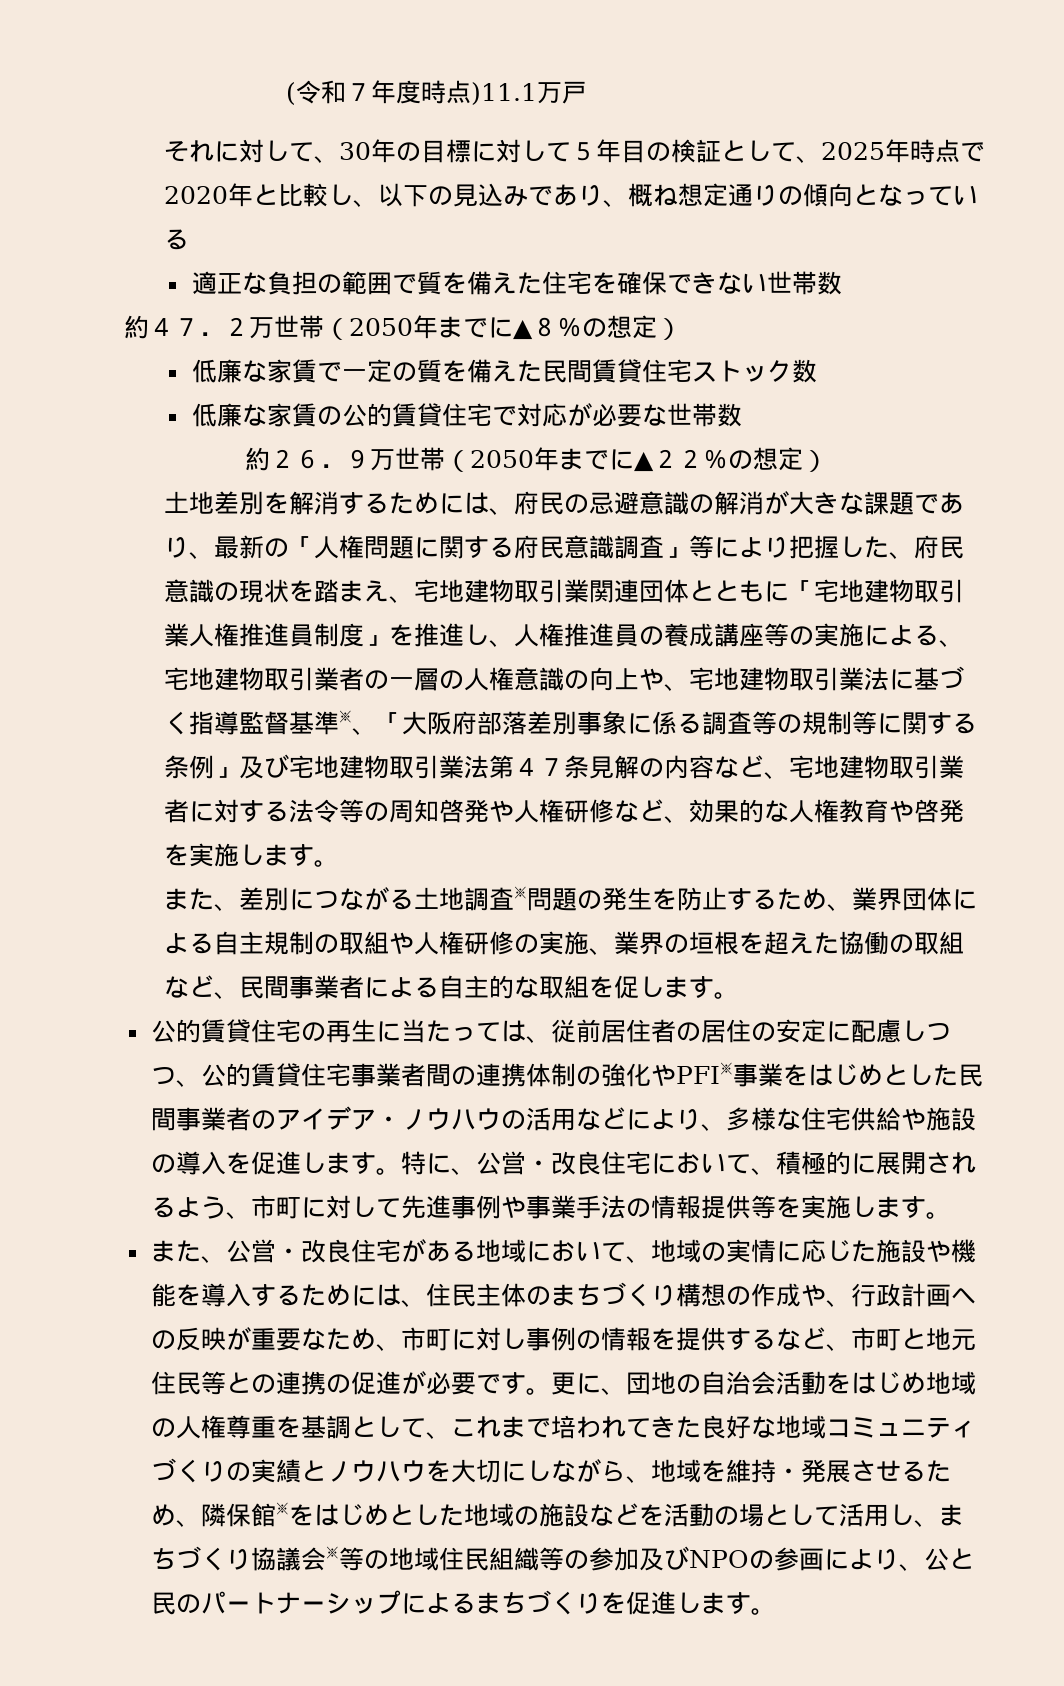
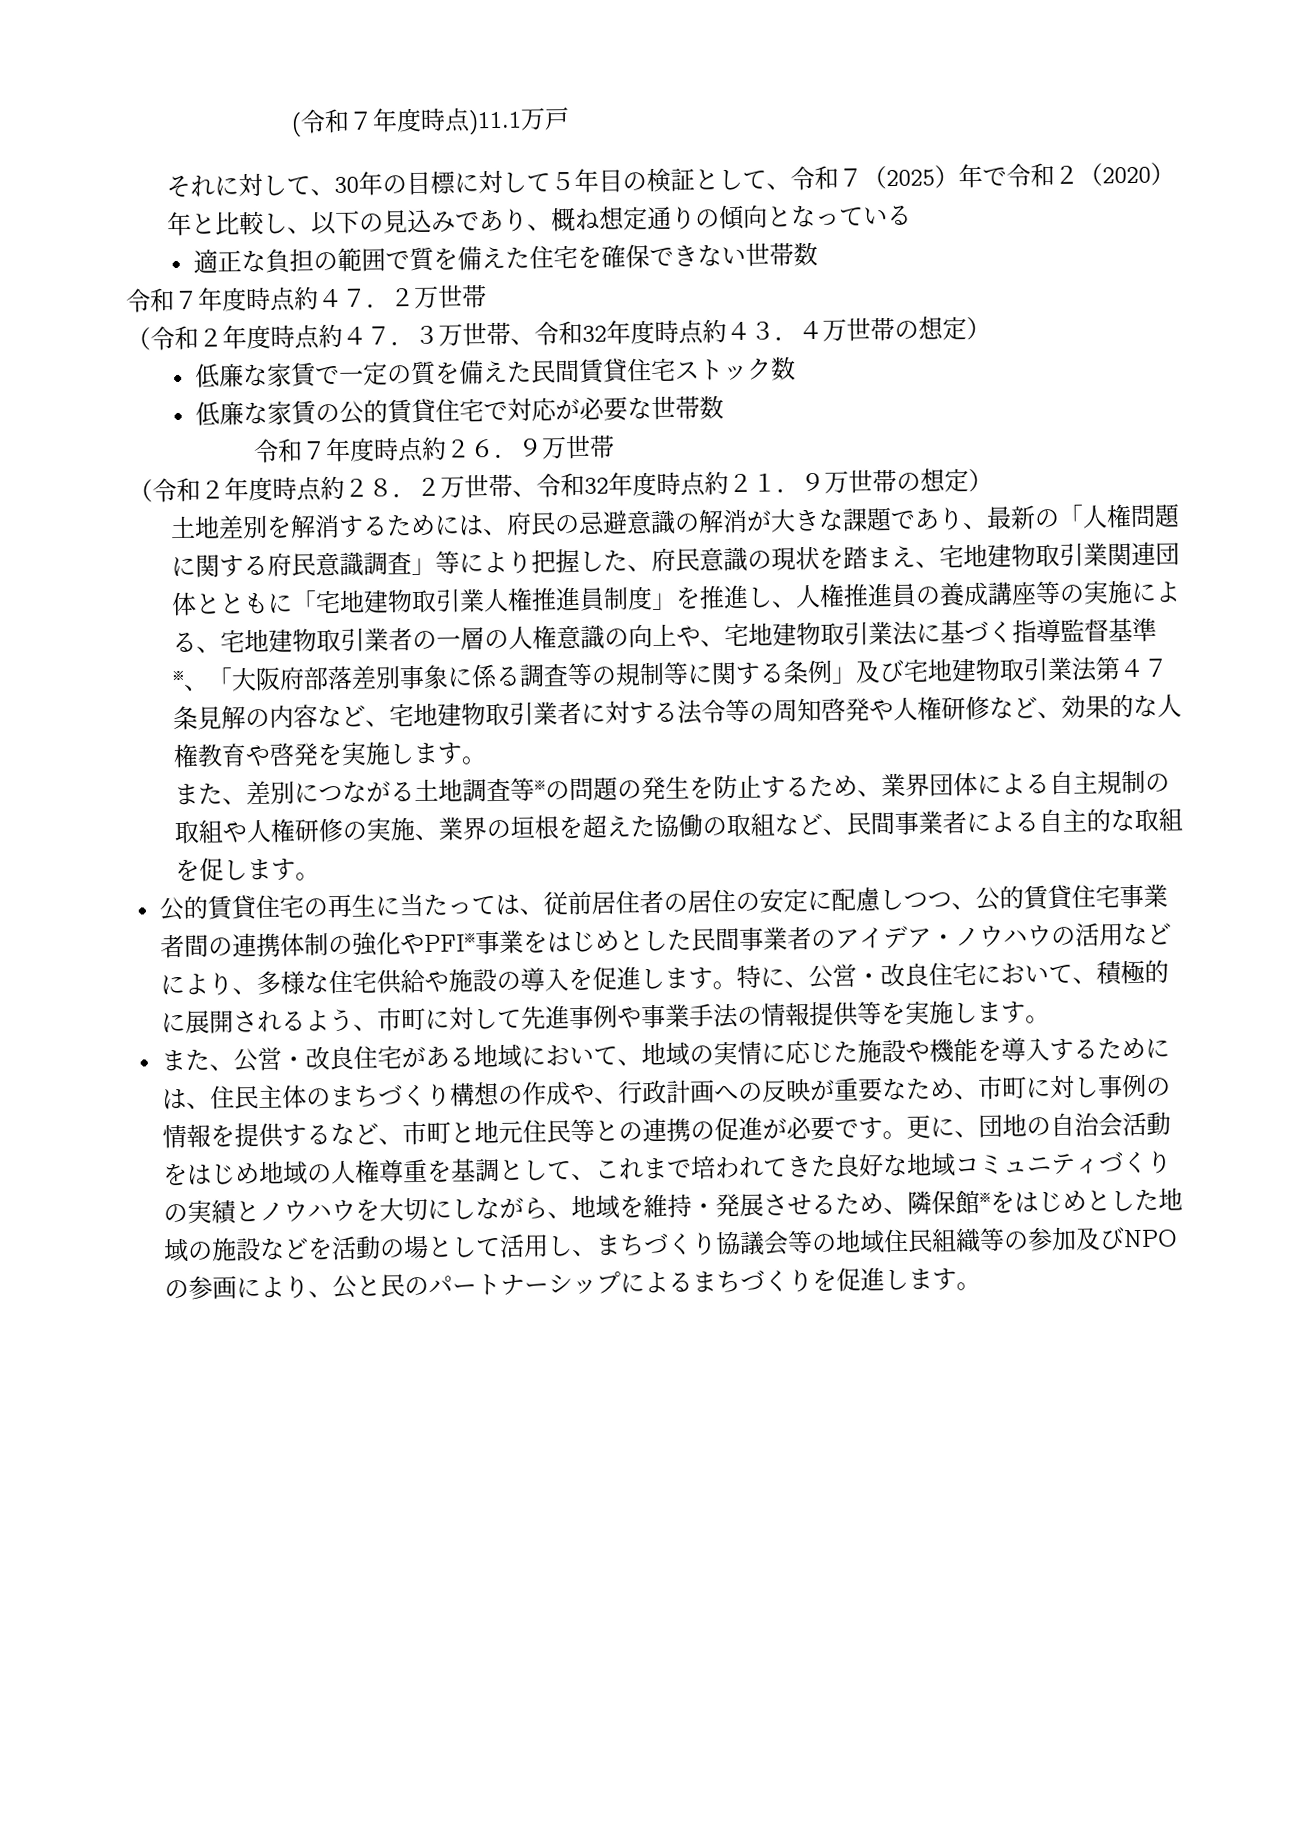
- それに対して、30年の目標に対して５年目の検証として、2025年時点で2020年と比較し、以下の見込みであり、概ね想定通りの傾向となっている
+ それに対して、30年の目標に対して５年目の検証として、令和７（2025）年で令和２（2020）年と比較し、以下の見込みであり、概ね想定通りの傾向となっている
- 約４７．２万世帯（2050年までに▲８％の想定）
+ 令和７年度時点約４７．２万世帯
+ （令和２年度時点約４７．３万世帯、令和32年度時点約４３．４万世帯の想定）
- 約２６．９万世帯（2050年までに▲２２％の想定）
+ 令和７年度時点約２６．９万世帯
+ （令和２年度時点約２８．２万世帯、令和32年度時点約２１．９万世帯の想定）
- また、差別につながる土地調査※問題の発生を防止するため、業界団体による自主規制の取組や人権研修の実施、業界の垣根を超えた協働の取組など、民間事業者による自主的な取組を促します。
+ また、差別につながる土地調査等※の問題の発生を防止するため、業界団体による自主規制の取組や人権研修の実施、業界の垣根を超えた協働の取組など、民間事業者による自主的な取組を促します。
- 更に、団地の自治会活動をはじめ地域の人権尊重を基調として、これまで培われてきた良好な地域コミュニティづくりの実績とノウハウを大切にしながら、地域を維持・発展させるため、隣保館※をはじめとした地域の施設などを活動の場として活用し、まちづくり協議会※等の地域住民組織等の参加及びNPOの参画により、公と民のパートナーシップによるまちづくりを促進します。
+ 更に、団地の自治会活動をはじめ地域の人権尊重を基調として、これまで培われてきた良好な地域コミュニティづくりの実績とノウハウを大切にしながら、地域を維持・発展させるため、隣保館※をはじめとした地域の施設などを活動の場として活用し、まちづくり協議会等の地域住民組織等の参加及びNPOの参画により、公と民のパートナーシップによるまちづくりを促進します。

